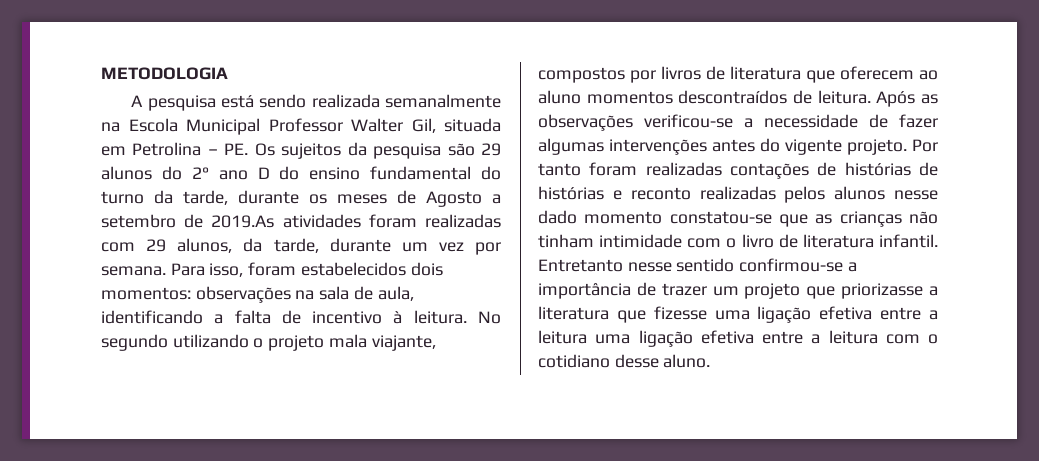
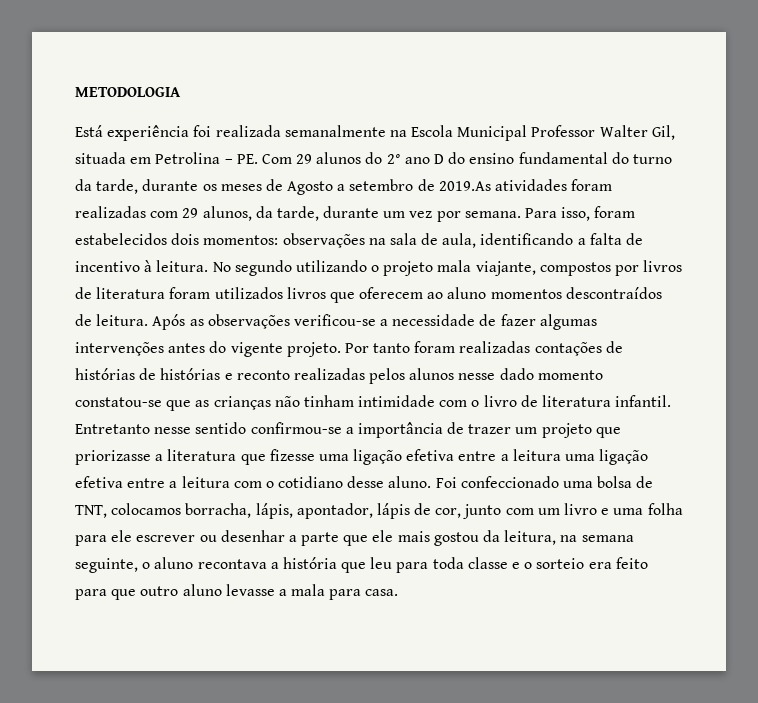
- A pesquisa está sendo realizada semanalmente na Escola Municipal Professor Walter Gil, situada em Petrolina – PE. Os sujeitos da pesquisa são 29 alunos do 2° ano D do ensino fundamental do turno da tarde, durante os meses de Agosto a setembro de 2019.As atividades foram realizadas com 29 alunos, da tarde, durante um vez por semana.
+ Está experiência foi realizada semanalmente na Escola Municipal Professor Walter Gil, situada em Petrolina – PE. Com 29 alunos do 2° ano D do ensino fundamental do turno da tarde, durante os meses de Agosto a setembro de 2019.As atividades foram realizadas com 29 alunos, da tarde, durante um vez por semana.
- No segundo utilizando o projeto mala viajante, compostos por livros de literatura que oferecem ao aluno momentos descontraídos de leitura.
+ No segundo utilizando o projeto mala viajante, compostos por livros de literatura foram utilizados livros que oferecem ao aluno momentos descontraídos de leitura.
+ Foi confeccionado uma bolsa de TNT, colocamos borracha, lápis, apontador, lápis de cor, junto com um livro e uma folha para ele escrever ou desenhar a parte que ele mais gostou da leitura, na semana seguinte, o aluno recontava a história que leu para toda classe e o sorteio era feito para que outro aluno levasse a mala para casa.

